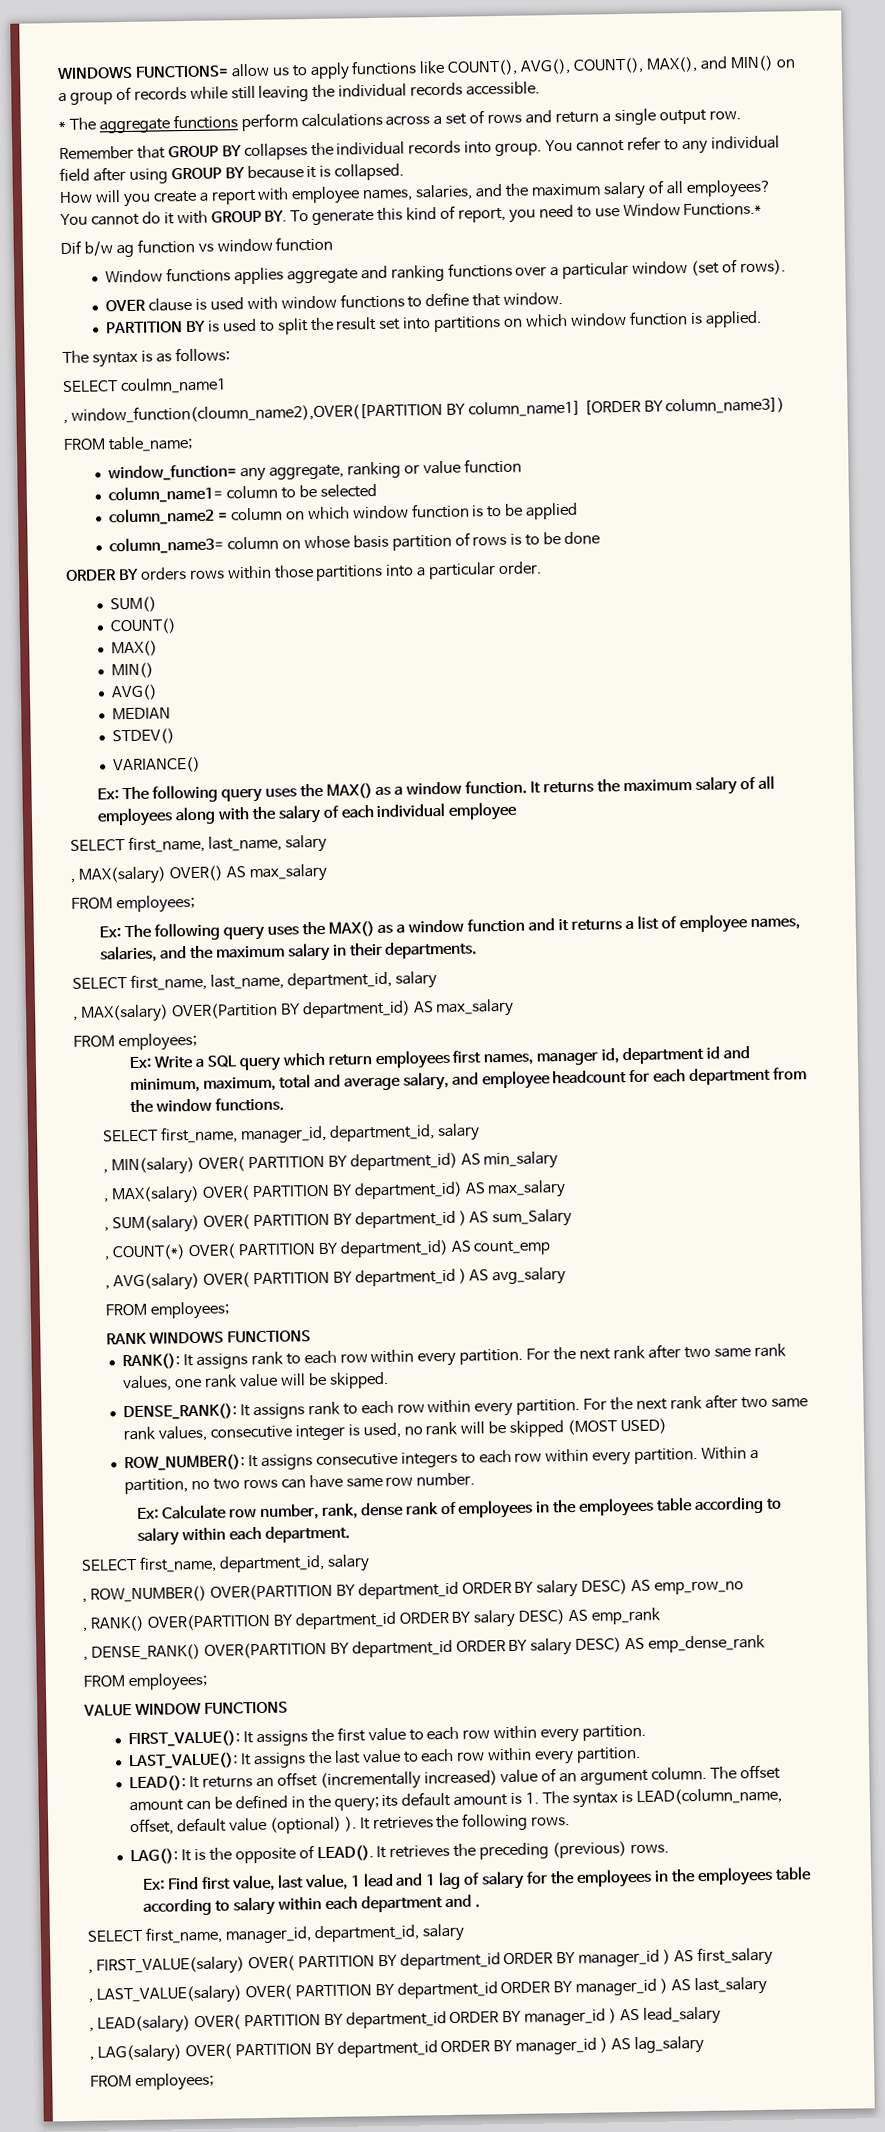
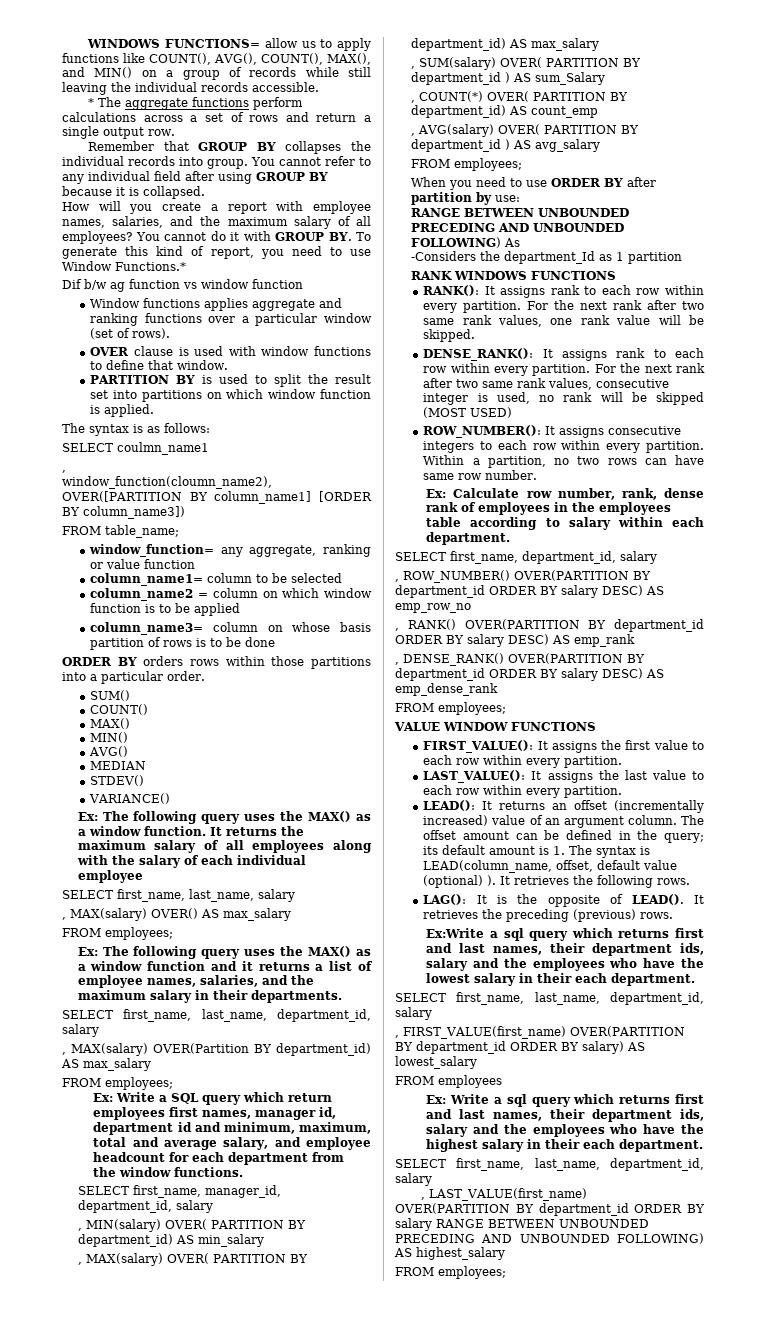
+ When you need to use ORDER BY after partition by use:
+ RANGE BETWEEN UNBOUNDED PRECEDING AND UNBOUNDED FOLLOWING) As
+ -Considers the department_Id as 1 partition
- Ex: Find first value, last value, 1 lead and 1 lag of salary for the employees in the employees table according to salary within each department and .
- SELECT first_name, manager_id, department_id, salary
- , FIRST_VALUE(salary) OVER( PARTITION BY department_id ORDER BY manager_id ) AS first_salary
- , LAST_VALUE(salary) OVER( PARTITION BY department_id ORDER BY manager_id ) AS last_salary
- , LEAD(salary) OVER( PARTITION BY department_id ORDER BY manager_id ) AS lead_salary
- , LAG(salary) OVER( PARTITION BY department_id ORDER BY manager_id ) AS lag_salary
+ Ex:Write a sql query which returns first and last names, their department ids, salary and the employees who have the lowest salary in their each department.
+ SELECT first_name, last_name, department_id, salary
+ , FIRST_VALUE(first_name) OVER(PARTITION BY department_id ORDER BY salary) AS lowest_salary
+ FROM employees
+ Ex: Write a sql query which returns first and last names, their department ids, salary and the employees who have the highest salary in their each department.
+ SELECT first_name, last_name, department_id, salary
+ , LAST_VALUE(first_name) OVER(PARTITION BY department_id ORDER BY salary RANGE BETWEEN UNBOUNDED PRECEDING AND UNBOUNDED FOLLOWING) AS highest_salary

